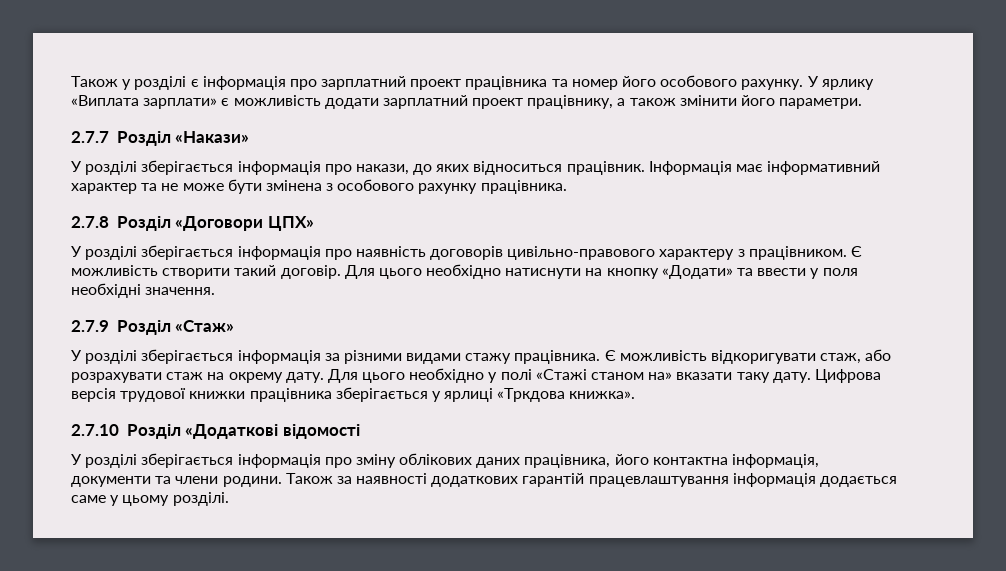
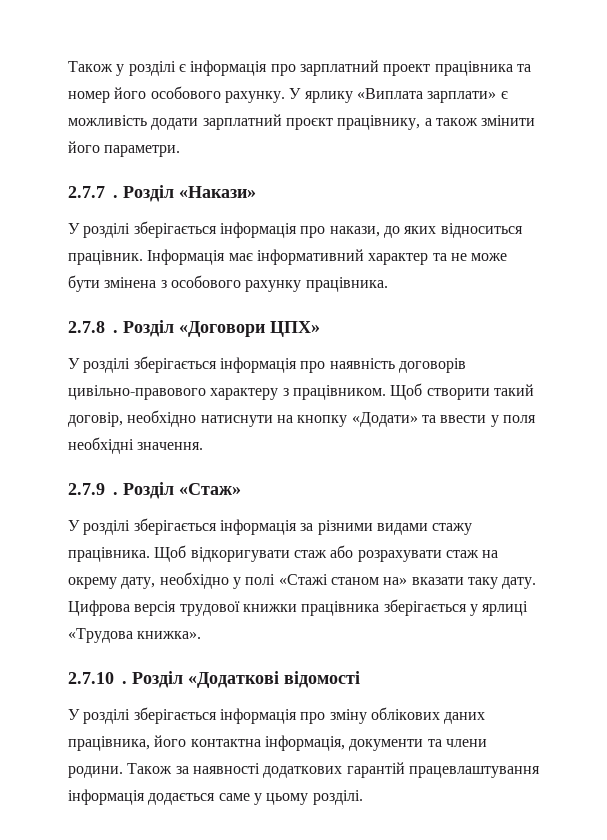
- У ярлику «Виплата зарплати» є можливість додати зарплатний проект працівнику, а також змінити його параметри.
+ У ярлику «Виплата зарплати» є можливість додати зарплатний проєкт працівнику, а також змінити його параметри.
- 2.7.7 Розділ «Накази»
+ 2.7.7 . Розділ «Накази»
- 2.7.8 Розділ «Договори ЦПХ»
+ 2.7.8 . Розділ «Договори ЦПХ»
- Є можливість створити такий договір. Для цього необхідно натиснути на кнопку «Додати» та ввести у поля необхідні значення.
+ Щоб створити такий договір, необхідно натиснути на кнопку «Додати» та ввести у поля необхідні значення.
- 2.7.9 Розділ «Стаж»
+ 2.7.9 . Розділ «Стаж»
- Є можливість відкоригувати стаж, або розрахувати стаж на окрему дату. Для цього необхідно у полі «Стажі станом на» вказати таку дату.
+ Щоб відкоригувати стаж або розрахувати стаж на окрему дату, необхідно у полі «Стажі станом на» вказати таку дату.
- Цифрова версія трудової книжки працівника зберігається у ярлиці «Тркдова книжка».
+ Цифрова версія трудової книжки працівника зберігається у ярлиці «Трудова книжка».
- 2.7.10 Розділ «Додаткові відомості
+ 2.7.10 . Розділ «Додаткові відомості

